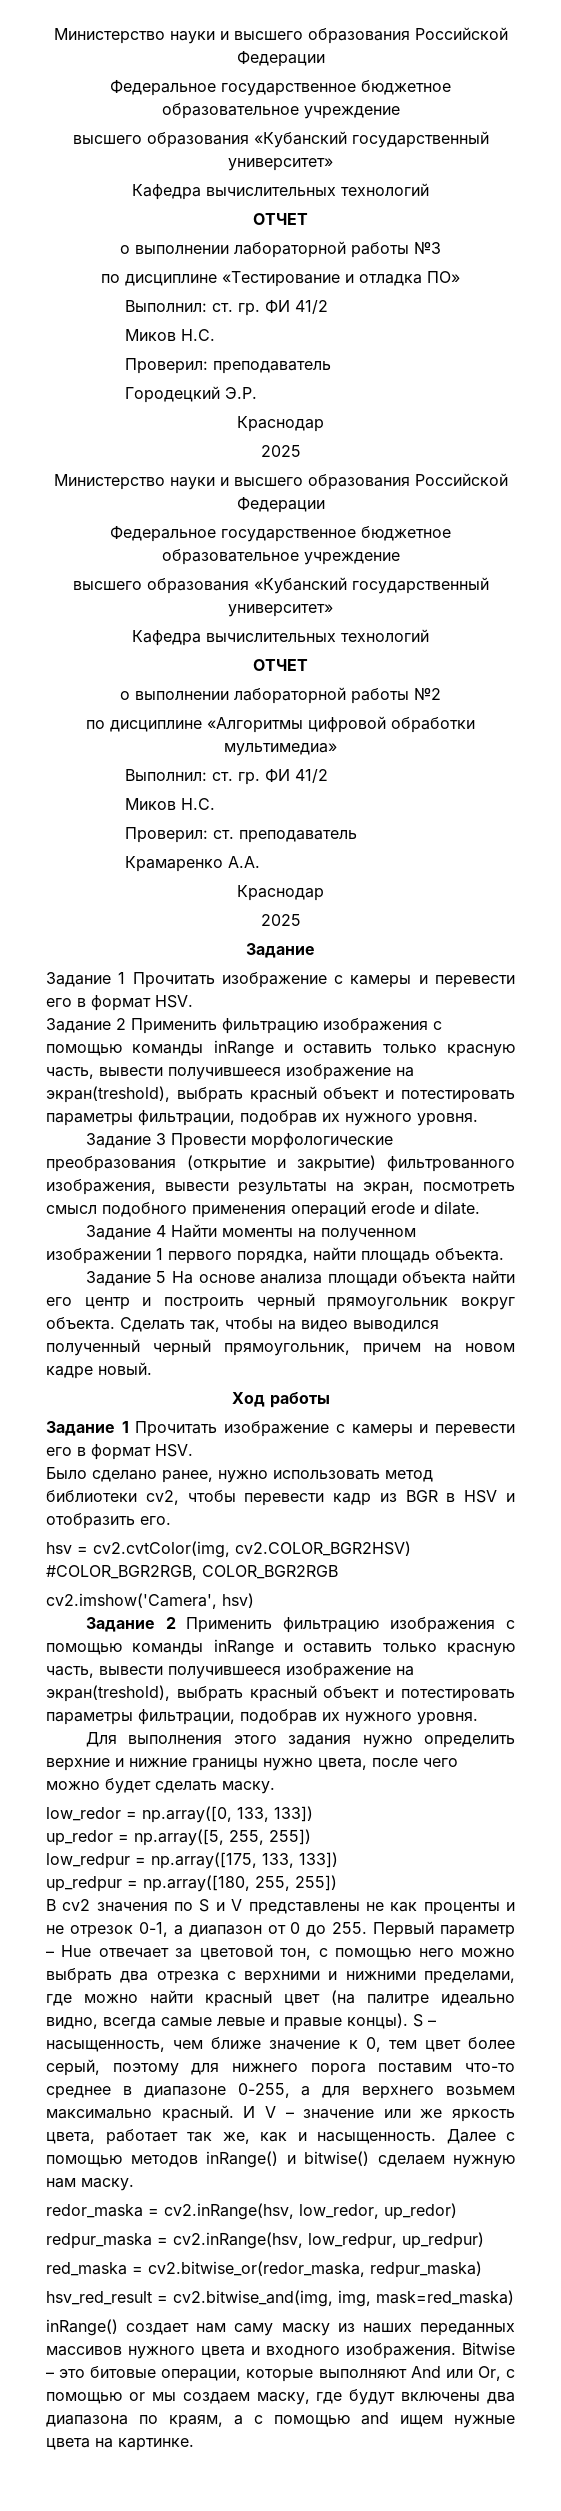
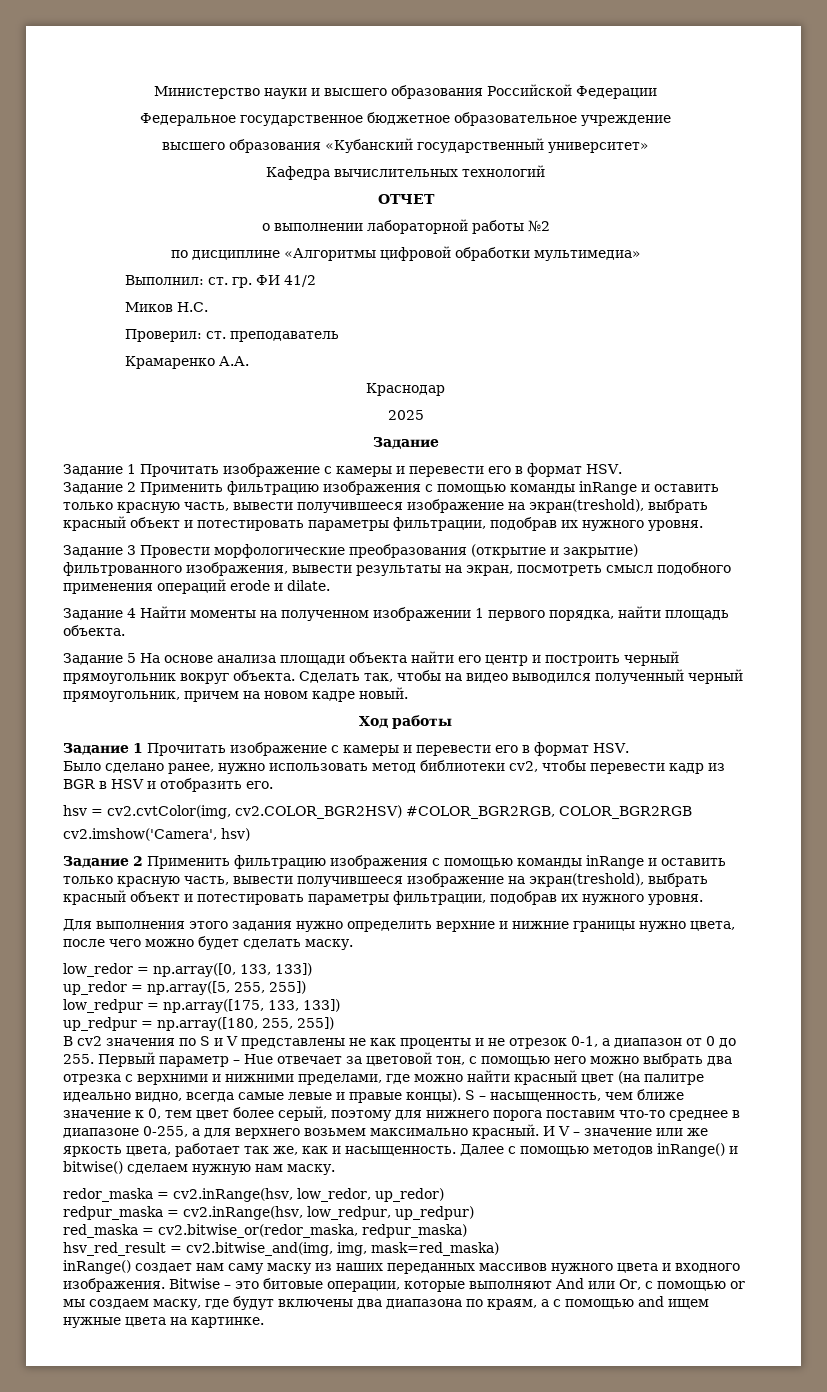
- о выполнении лабораторной работы №3
- по дисциплине «Тестирование и отладка ПО»
- Выполнил: ст. гр. ФИ 41/2
- Миков Н.С.
- Проверил: преподаватель
- Городецкий Э.Р.
- Краснодар
- 2025
- Министерство науки и высшего образования Российской Федерации
- Федеральное государственное бюджетное образовательное учреждение
- высшего образования «Кубанский государственный университет»
- Кафедра вычислительных технологий
- ОТЧЕТ

